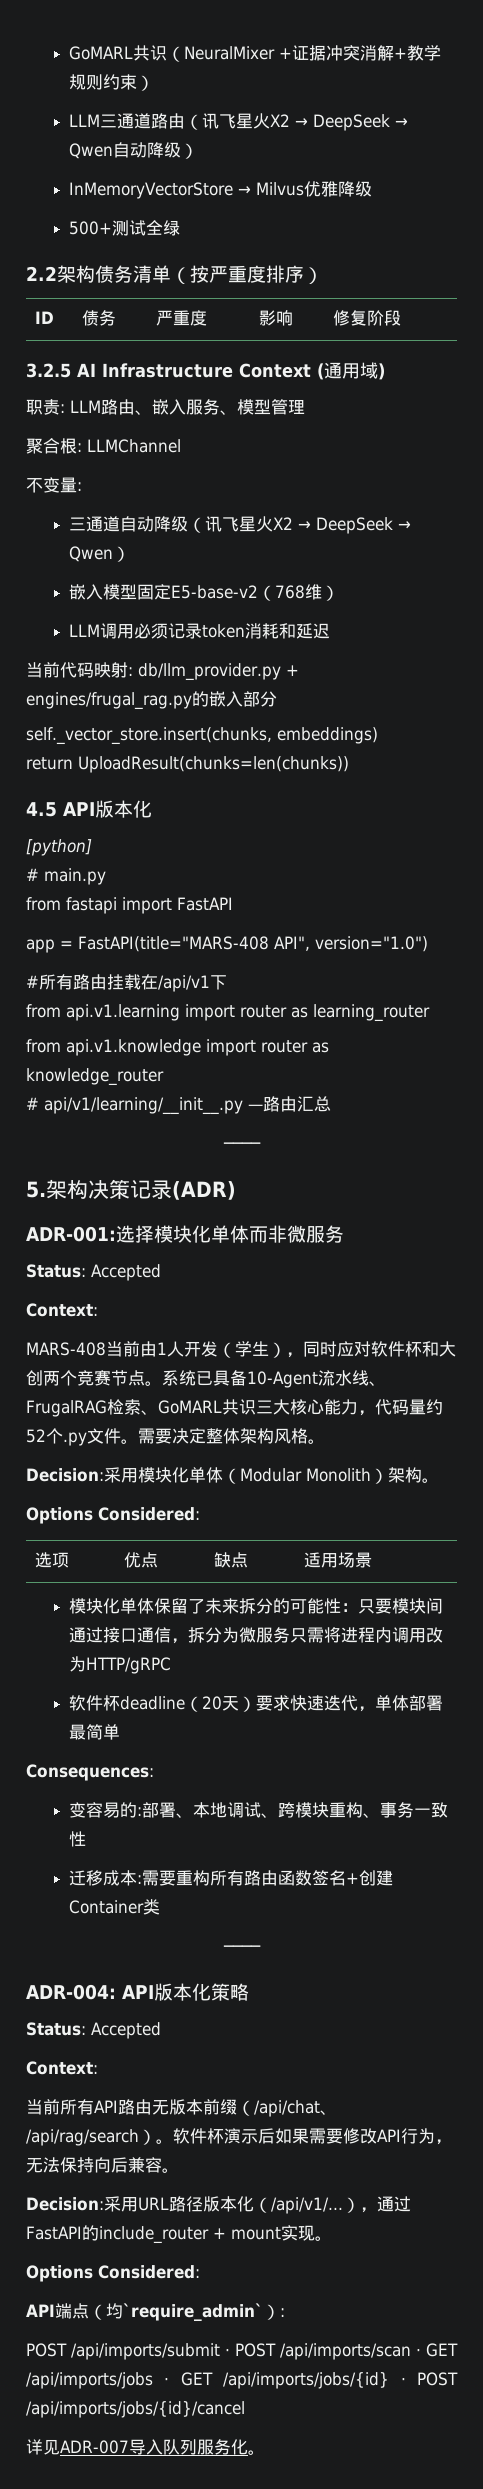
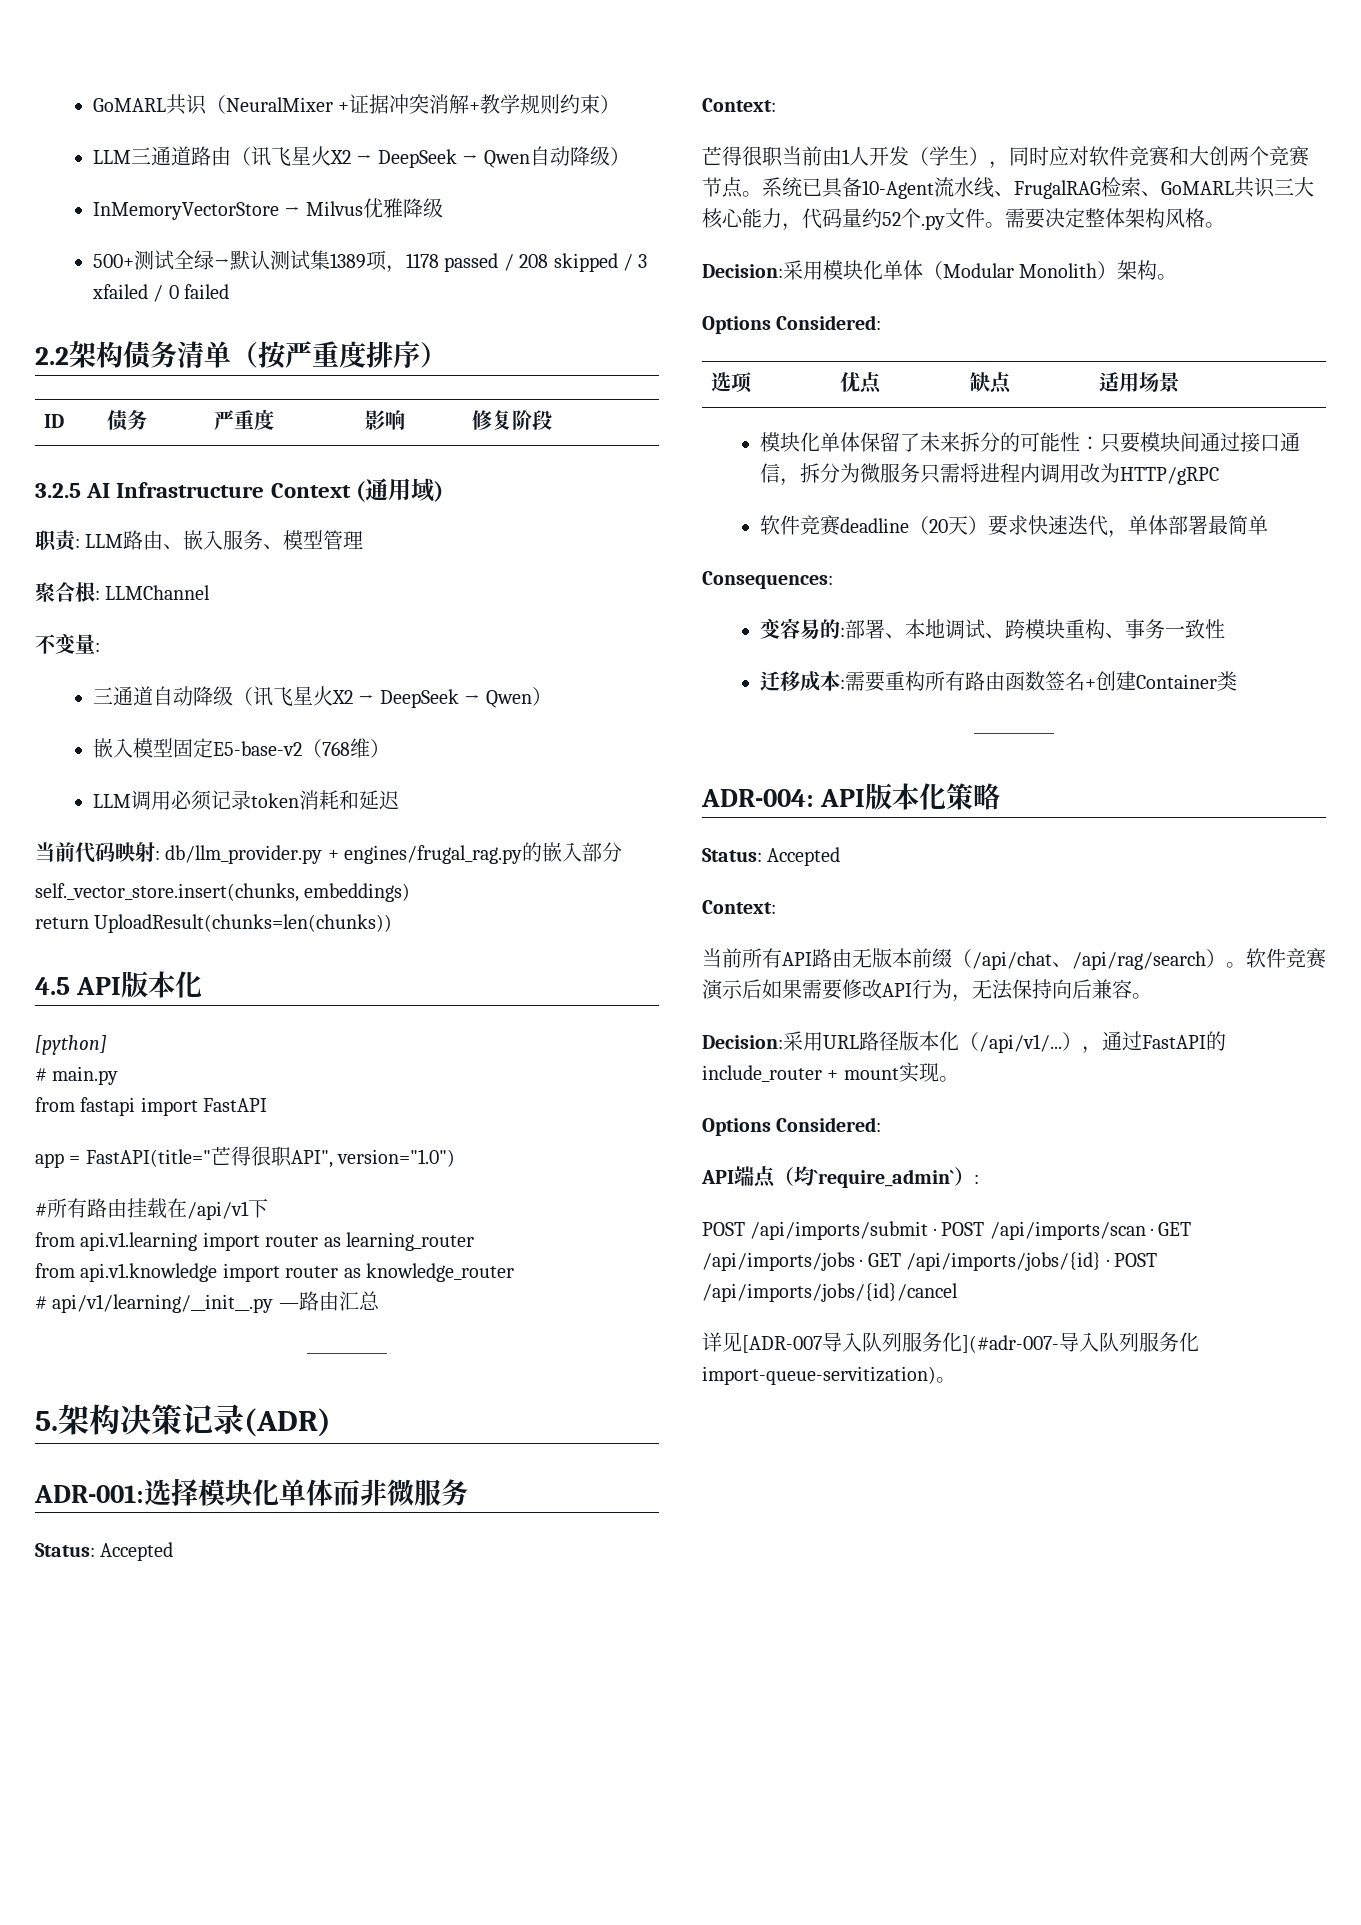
- 500+测试全绿
+ 500+测试全绿→默认测试集1389项，1178 passed / 208 skipped / 3 xfailed / 0 failed
- app = FastAPI(title="MARS-408 API", version="1.0")
+ app = FastAPI(title="芒得很职API", version="1.0")
- MARS-408当前由1人开发（学生），同时应对软件杯和大创两个竞赛节点。
+ 芒得很职当前由1人开发（学生），同时应对软件竞赛和大创两个竞赛节点。
- 软件杯deadline（20天）要求快速迭代，单体部署最简单
+ 软件竞赛deadline（20天）要求快速迭代，单体部署最简单
- 软件杯演示后如果需要修改API行为，无法保持向后兼容。
+ 软件竞赛演示后如果需要修改API行为，无法保持向后兼容。
- 详见ADR-007导入队列服务化。
+ 详见[ADR-007导入队列服务化](#adr-007-导入队列服务化import-queue-servitization)。

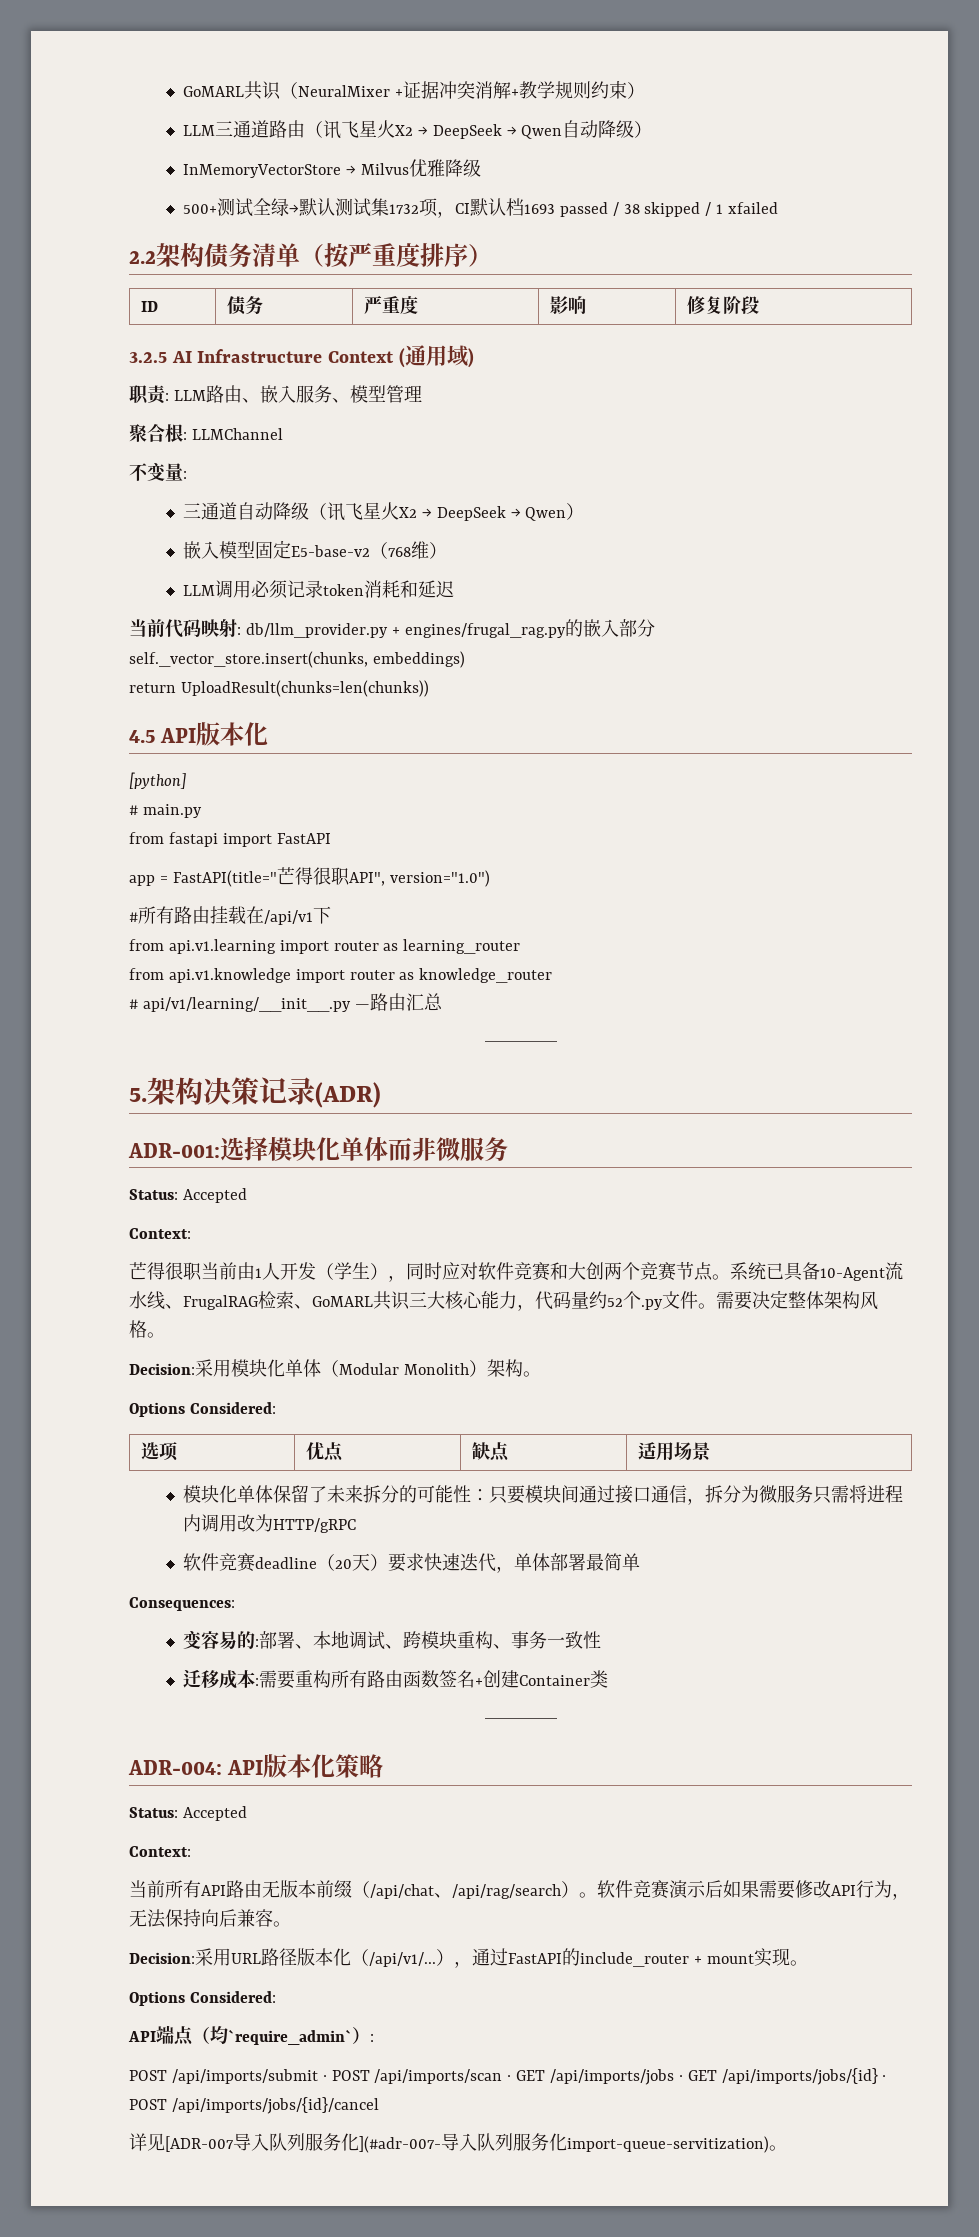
- 500+测试全绿→默认测试集1389项，1178 passed / 208 skipped / 3 xfailed / 0 failed
+ 500+测试全绿→默认测试集1732项，CI默认档1693 passed / 38 skipped / 1 xfailed

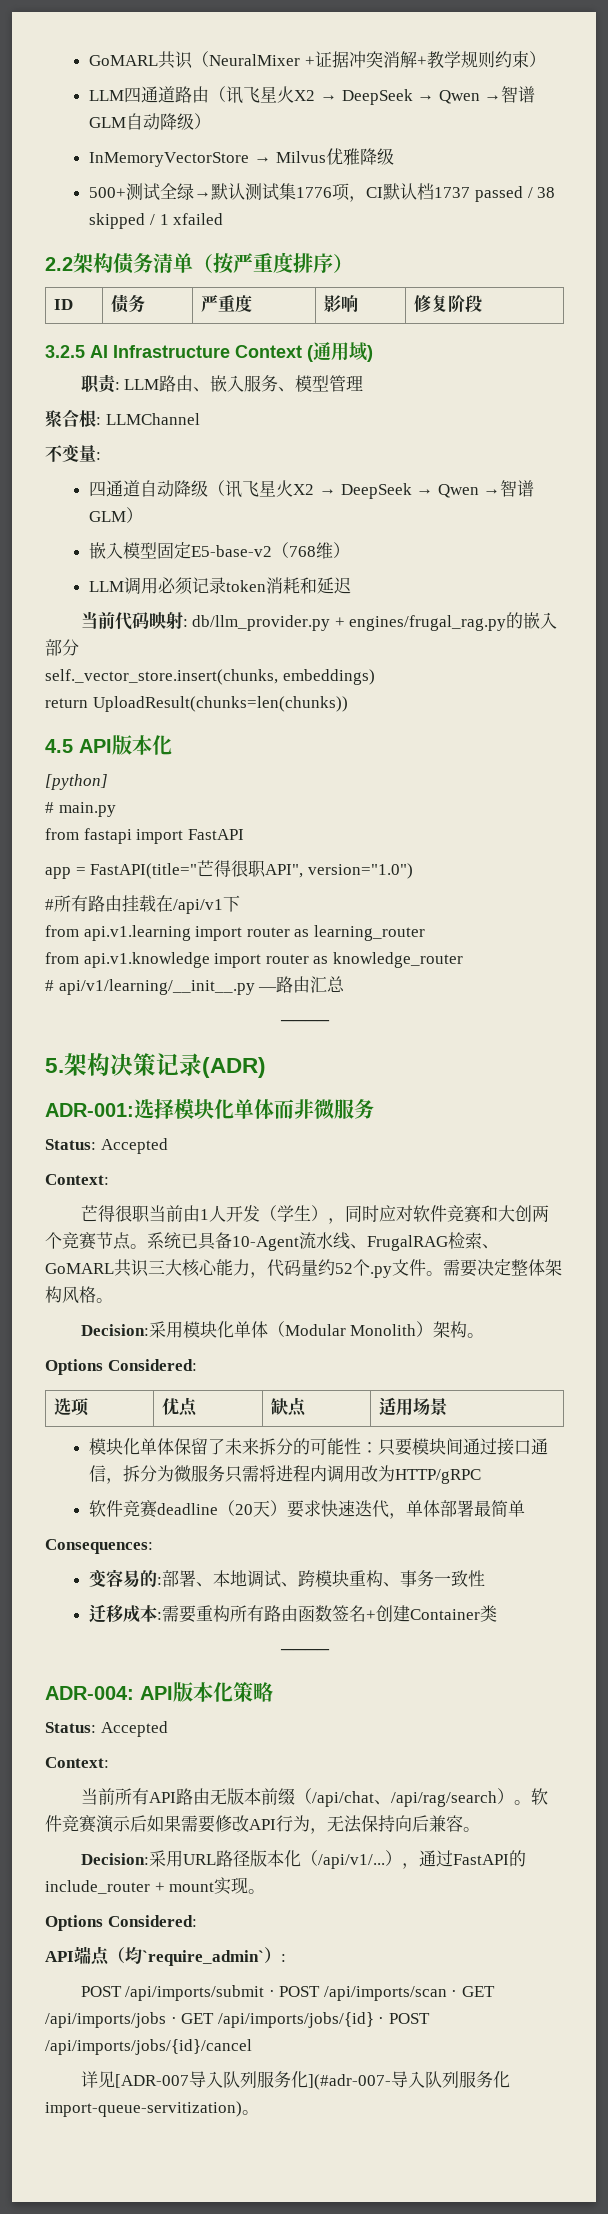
- LLM三通道路由（讯飞星火X2 → DeepSeek → Qwen自动降级）
+ LLM四通道路由（讯飞星火X2 → DeepSeek → Qwen →智谱GLM自动降级）
- 500+测试全绿→默认测试集1732项，CI默认档1693 passed / 38 skipped / 1 xfailed
+ 500+测试全绿→默认测试集1776项，CI默认档1737 passed / 38 skipped / 1 xfailed
- 三通道自动降级（讯飞星火X2 → DeepSeek → Qwen）
+ 四通道自动降级（讯飞星火X2 → DeepSeek → Qwen →智谱GLM）

